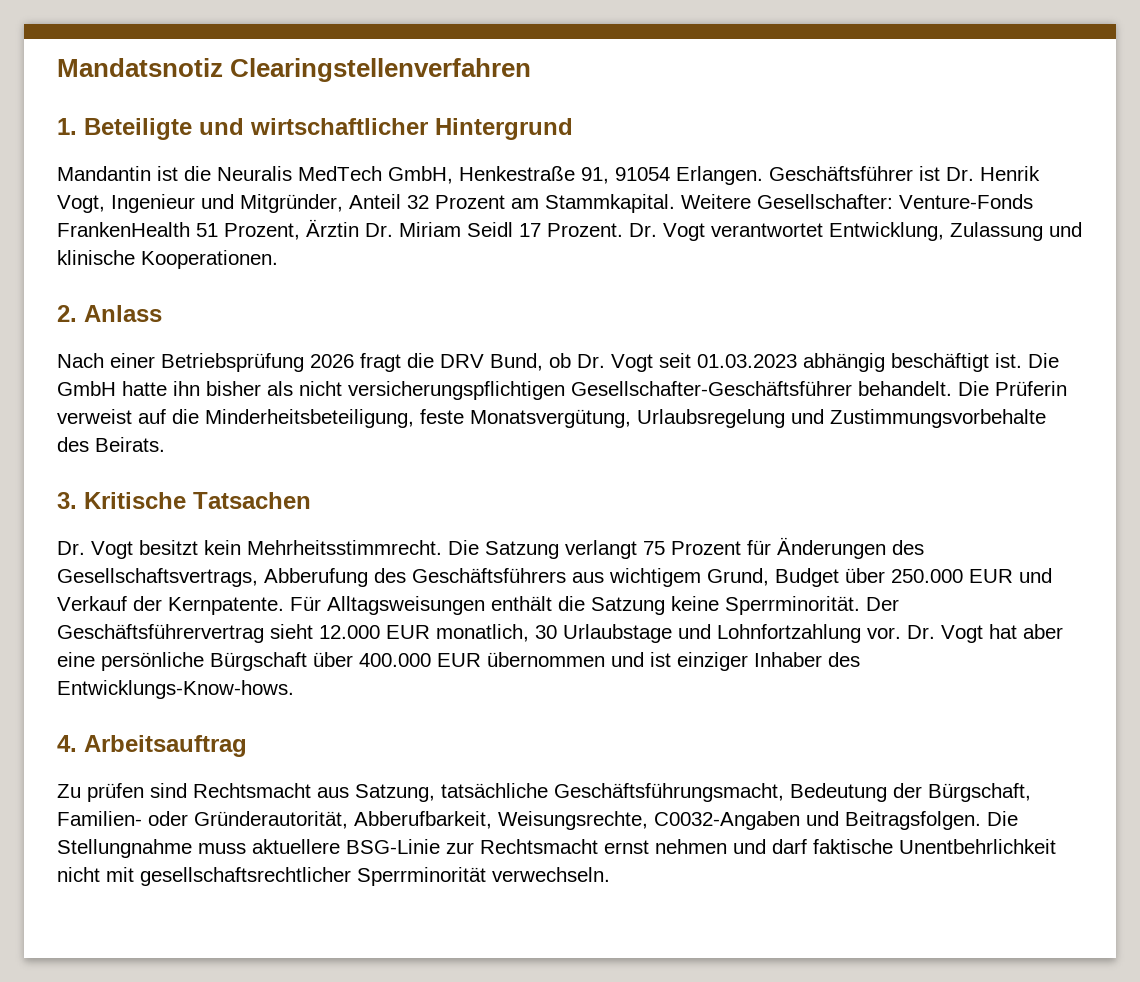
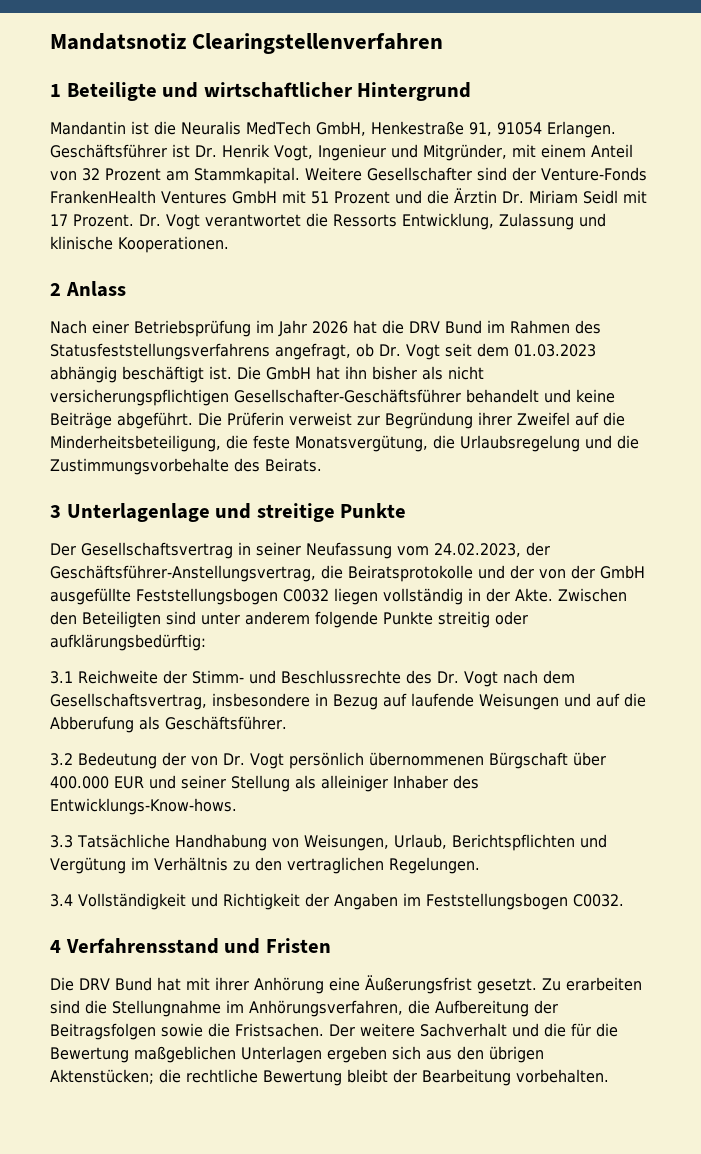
- 1. Beteiligte und wirtschaftlicher Hintergrund
+ 1 Beteiligte und wirtschaftlicher Hintergrund
- Geschäftsführer ist Dr. Henrik Vogt, Ingenieur und Mitgründer, Anteil 32 Prozent am Stammkapital.
+ Geschäftsführer ist Dr. Henrik Vogt, Ingenieur und Mitgründer, mit einem Anteil von 32 Prozent am Stammkapital.
- Weitere Gesellschafter: Venture-Fonds FrankenHealth 51 Prozent, Ärztin Dr. Miriam Seidl 17 Prozent.
+ Weitere Gesellschafter sind der Venture-Fonds FrankenHealth Ventures GmbH mit 51 Prozent und die Ärztin Dr. Miriam Seidl mit 17 Prozent.
- Dr. Vogt verantwortet Entwicklung, Zulassung und klinische Kooperationen.
+ Dr. Vogt verantwortet die Ressorts Entwicklung, Zulassung und klinische Kooperationen.
- 2. Anlass
+ 2 Anlass
- Nach einer Betriebsprüfung 2026 fragt die DRV Bund, ob Dr. Vogt seit 01.03.2023 abhängig beschäftigt ist.
+ Nach einer Betriebsprüfung im Jahr 2026 hat die DRV Bund im Rahmen des Statusfeststellungsverfahrens angefragt, ob Dr. Vogt seit dem 01.03.2023 abhängig beschäftigt ist.
- Die GmbH hatte ihn bisher als nicht versicherungspflichtigen Gesellschafter-Geschäftsführer behandelt. Die Prüferin verweist auf die Minderheitsbeteiligung, feste Monatsvergütung, Urlaubsregelung und Zustimmungsvorbehalte des Beirats.
+ Die GmbH hat ihn bisher als nicht versicherungspflichtigen Gesellschafter-Geschäftsführer behandelt und keine Beiträge abgeführt. Die Prüferin verweist zur Begründung ihrer Zweifel auf die Minderheitsbeteiligung, die feste Monatsvergütung, die Urlaubsregelung und die Zustimmungsvorbehalte des Beirats.
- 3. Kritische Tatsachen
- Dr. Vogt besitzt kein Mehrheitsstimmrecht. Die Satzung verlangt 75 Prozent für Änderungen des Gesellschaftsvertrags, Abberufung des Geschäftsführers aus wichtigem Grund, Budget über 250.000 EUR und Verkauf der Kernpatente. Für Alltagsweisungen enthält die Satzung keine Sperrminorität. Der Geschäftsführervertrag sieht 12.000 EUR monatlich, 30 Urlaubstage und Lohnfortzahlung vor. Dr. Vogt hat aber eine persönliche Bürgschaft über 400.000 EUR übernommen und ist einziger Inhaber des Entwicklungs-Know-hows.
- 4. Arbeitsauftrag
- Zu prüfen sind Rechtsmacht aus Satzung, tatsächliche Geschäftsführungsmacht, Bedeutung der Bürgschaft, Familien- oder Gründerautorität, Abberufbarkeit, Weisungsrechte, C0032-Angaben und Beitragsfolgen. Die Stellungnahme muss aktuellere BSG-Linie zur Rechtsmacht ernst nehmen und darf faktische Unentbehrlichkeit nicht mit gesellschaftsrechtlicher Sperrminorität verwechseln.
+ 3 Unterlagenlage und streitige Punkte
+ Der Gesellschaftsvertrag in seiner Neufassung vom 24.02.2023, der Geschäftsführer-Anstellungsvertrag, die Beiratsprotokolle und der von der GmbH ausgefüllte Feststellungsbogen C0032 liegen vollständig in der Akte. Zwischen den Beteiligten sind unter anderem folgende Punkte streitig oder aufklärungsbedürftig:
+ 3.1 Reichweite der Stimm- und Beschlussrechte des Dr. Vogt nach dem Gesellschaftsvertrag, insbesondere in Bezug auf laufende Weisungen und auf die Abberufung als Geschäftsführer.
+ 3.2 Bedeutung der von Dr. Vogt persönlich übernommenen Bürgschaft über 400.000 EUR und seiner Stellung als alleiniger Inhaber des Entwicklungs-Know-hows.
+ 3.3 Tatsächliche Handhabung von Weisungen, Urlaub, Berichtspflichten und Vergütung im Verhältnis zu den vertraglichen Regelungen.
+ 3.4 Vollständigkeit und Richtigkeit der Angaben im Feststellungsbogen C0032.
+ 4 Verfahrensstand und Fristen
+ Die DRV Bund hat mit ihrer Anhörung eine Äußerungsfrist gesetzt. Zu erarbeiten sind die Stellungnahme im Anhörungsverfahren, die Aufbereitung der Beitragsfolgen sowie die Fristsachen. Der weitere Sachverhalt und die für die Bewertung maßgeblichen Unterlagen ergeben sich aus den übrigen Aktenstücken; die rechtliche Bewertung bleibt der Bearbeitung vorbehalten.

